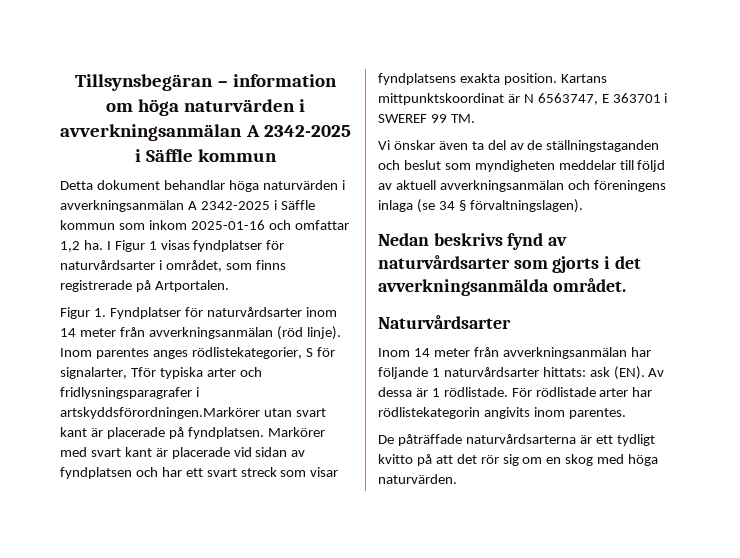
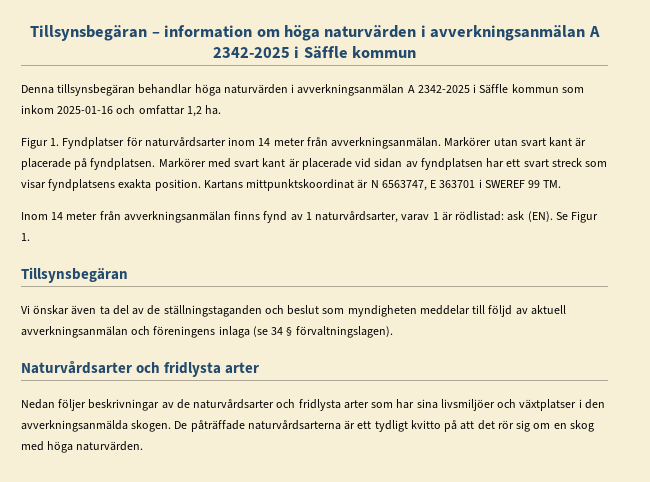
- Detta dokument behandlar höga naturvärden i avverkningsanmälan A 2342-2025 i Säffle kommun som inkom 2025-01-16 och omfattar 1,2 ha. I Figur 1 visas fyndplatser för naturvårdsarter i området, som finns registrerade på Artportalen.
+ Denna tillsynsbegäran behandlar höga naturvärden i avverkningsanmälan A 2342-2025 i Säffle kommun som inkom 2025-01-16 och omfattar 1,2 ha.
- Figur 1. Fyndplatser för naturvårdsarter inom 14 meter från avverkningsanmälan (röd linje). Inom parentes anges rödlistekategorier, S för signalarter, Tför typiska arter och fridlysningsparagrafer i artskyddsförordningen.Markörer utan svart kant är placerade på fyndplatsen.
+ Figur 1. Fyndplatser för naturvårdsarter inom 14 meter från avverkningsanmälan. Markörer utan svart kant är placerade på fyndplatsen.
- Markörer med svart kant är placerade vid sidan av fyndplatsen och har ett svart streck som visar fyndplatsens exakta position.
+ Markörer med svart kant är placerade vid sidan av fyndplatsen har ett svart streck som visar fyndplatsens exakta position.
+ Inom 14 meter från avverkningsanmälan finns fynd av 1 naturvårdsarter, varav 1 är rödlistad: ask (EN). Se Figur 1.
+ Tillsynsbegäran
- Nedan beskrivs fynd av naturvårdsarter som gjorts i det avverkningsanmälda området.
- Naturvårdsarter
- Inom 14 meter från avverkningsanmälan har följande 1 naturvårdsarter hittats: ask (EN). Av dessa är 1 rödlistade. För rödlistade arter har rödlistekategorin angivits inom parentes.
- De påträffade naturvårdsarterna är ett tydligt kvitto på att det rör sig om en skog med höga naturvärden.
+ Naturvårdsarter och fridlysta arter
+ Nedan följer beskrivningar av de naturvårdsarter och fridlysta arter som har sina livsmiljöer och växtplatser i den avverkningsanmälda skogen. De påträffade naturvårdsarterna är ett tydligt kvitto på att det rör sig om en skog med höga naturvärden.

